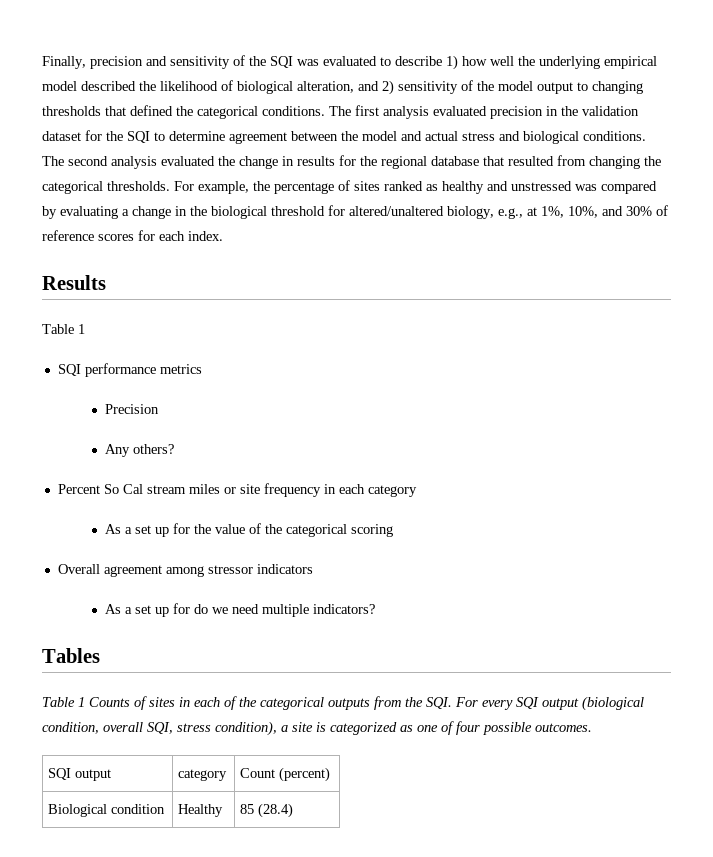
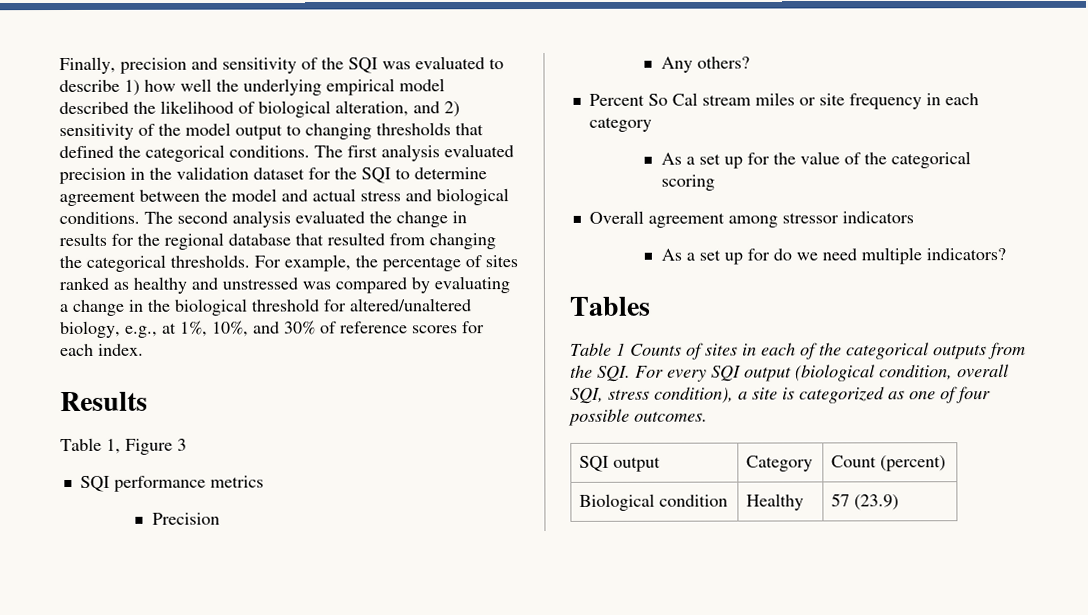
  Results
- Table 1
+ Table 1, Figure 3
- SQI output | category | Count (percent)
+ SQI output | Category | Count (percent)
- Biological condition | Healthy | 85 (28.4)
+ Biological condition | Healthy | 57 (23.9)

